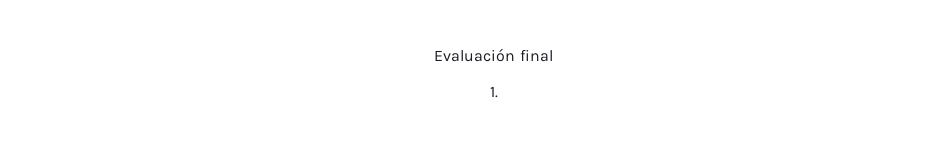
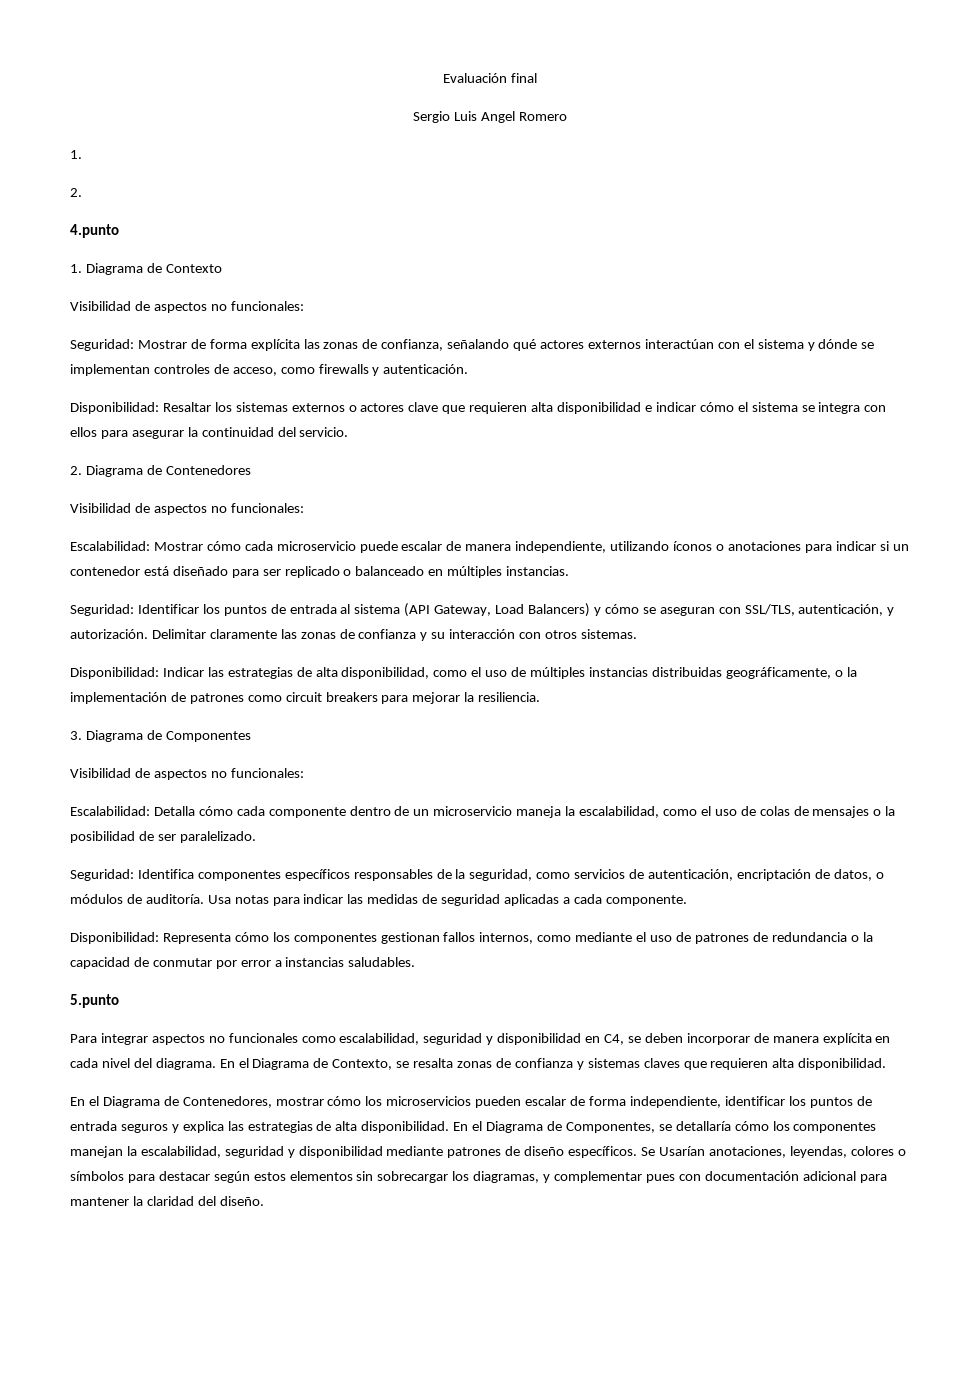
+ Sergio Luis Angel Romero
  1.
+ 2.
+ 4.punto
+ 1. Diagrama de Contexto
+ Visibilidad de aspectos no funcionales:
+ Seguridad: Mostrar de forma explícita las zonas de confianza, señalando qué actores externos interactúan con el sistema y dónde se implementan controles de acceso, como firewalls y autenticación.
+ Disponibilidad: Resaltar los sistemas externos o actores clave que requieren alta disponibilidad e indicar cómo el sistema se integra con ellos para asegurar la continuidad del servicio.
+ 2. Diagrama de Contenedores
+ Visibilidad de aspectos no funcionales:
+ Escalabilidad: Mostrar cómo cada microservicio puede escalar de manera independiente, utilizando íconos o anotaciones para indicar si un contenedor está diseñado para ser replicado o balanceado en múltiples instancias.
+ Seguridad: Identificar los puntos de entrada al sistema (API Gateway, Load Balancers) y cómo se aseguran con SSL/TLS, autenticación, y autorización. Delimitar claramente las zonas de confianza y su interacción con otros sistemas.
+ Disponibilidad: Indicar las estrategias de alta disponibilidad, como el uso de múltiples instancias distribuidas geográficamente, o la implementación de patrones como circuit breakers para mejorar la resiliencia.
+ 3. Diagrama de Componentes
+ Visibilidad de aspectos no funcionales:
+ Escalabilidad: Detalla cómo cada componente dentro de un microservicio maneja la escalabilidad, como el uso de colas de mensajes o la posibilidad de ser paralelizado.
+ Seguridad: Identifica componentes específicos responsables de la seguridad, como servicios de autenticación, encriptación de datos, o módulos de auditoría. Usa notas para indicar las medidas de seguridad aplicadas a cada componente.
+ Disponibilidad: Representa cómo los componentes gestionan fallos internos, como mediante el uso de patrones de redundancia o la capacidad de conmutar por error a instancias saludables.
+ 5.punto
+ Para integrar aspectos no funcionales como escalabilidad, seguridad y disponibilidad en C4, se deben incorporar de manera explícita en cada nivel del diagrama. En el Diagrama de Contexto, se resalta zonas de confianza y sistemas claves que requieren alta disponibilidad.
+ En el Diagrama de Contenedores, mostrar cómo los microservicios pueden escalar de forma independiente, identificar los puntos de entrada seguros y explica las estrategias de alta disponibilidad. En el Diagrama de Componentes, se detallaría cómo los componentes manejan la escalabilidad, seguridad y disponibilidad mediante patrones de diseño específicos. Se Usarían anotaciones, leyendas, colores o símbolos para destacar según estos elementos sin sobrecargar los diagramas, y complementar pues con documentación adicional para mantener la claridad del diseño.

